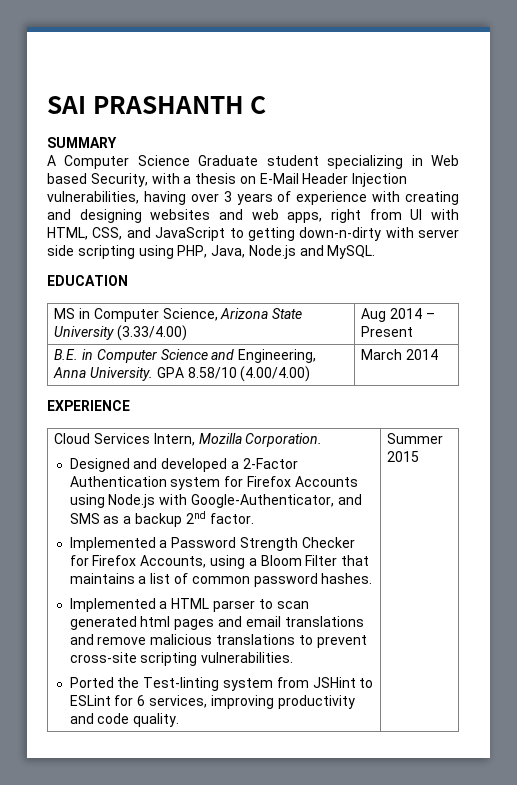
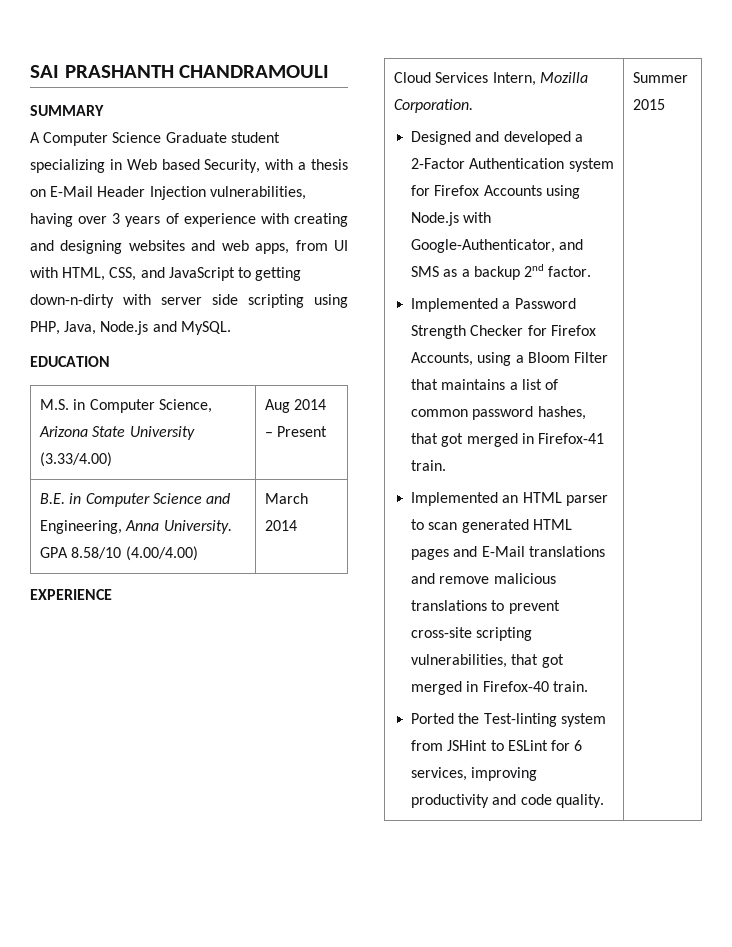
- SAI PRASHANTH C
+ SAI PRASHANTH CHANDRAMOULI
- A Computer Science Graduate student specializing in Web based Security, with a thesis on E-Mail Header Injection vulnerabilities, having over 3 years of experience with creating and designing websites and web apps, right from UI with HTML, CSS, and JavaScript to getting down-n-dirty with server side scripting using PHP, Java, Node.js and MySQL.
+ A Computer Science Graduate student specializing in Web based Security, with a thesis on E-Mail Header Injection vulnerabilities, having over 3 years of experience with creating and designing websites and web apps, from UI with HTML, CSS, and JavaScript to getting down-n-dirty with server side scripting using PHP, Java, Node.js and MySQL.
- MS in Computer Science, Arizona State University (3.33/4.00) | Aug 2014 – Present
+ M.S. in Computer Science, Arizona State University (3.33/4.00) | Aug 2014 – Present
- Implemented a Password Strength Checker for Firefox Accounts, using a Bloom Filter that maintains a list of common password hashes.
- Implemented a HTML parser to scan generated html pages and email translations and remove malicious translations to prevent cross-site scripting vulnerabilities.
+ Implemented a Password Strength Checker for Firefox Accounts, using a Bloom Filter that maintains a list of common password hashes, that got merged in Firefox-41 train.
+ Implemented an HTML parser to scan generated HTML pages and E-Mail translations and remove malicious translations to prevent cross-site scripting vulnerabilities, that got merged in Firefox-40 train.

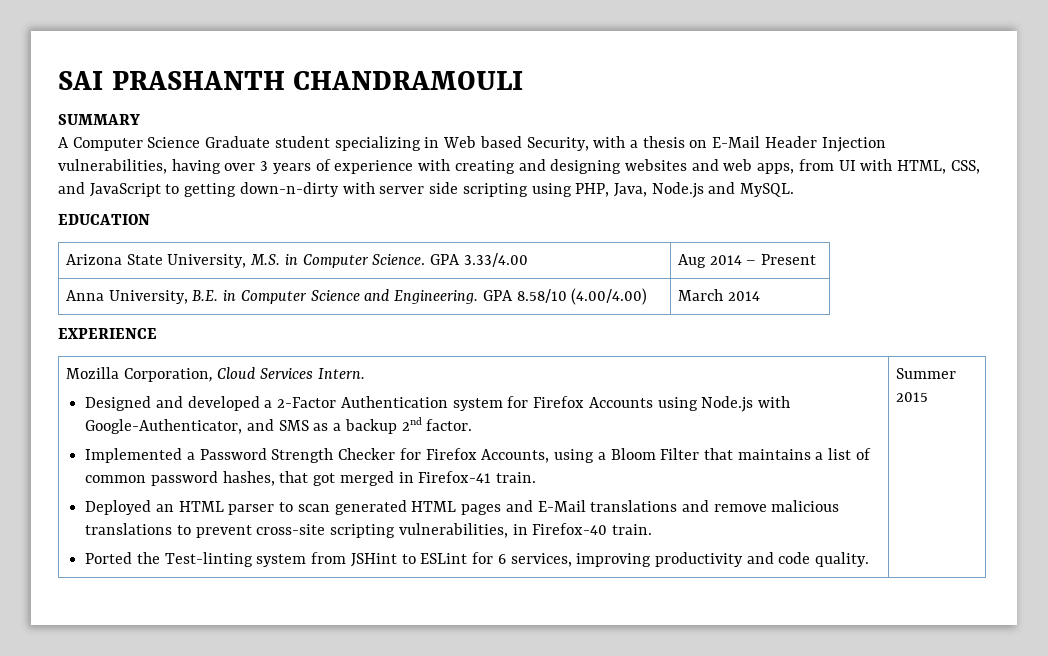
- M.S. in Computer Science, Arizona State University (3.33/4.00) | Aug 2014 – Present
+ Arizona State University, M.S. in Computer Science. GPA 3.33/4.00 | Aug 2014 – Present
- B.E. in Computer Science and Engineering, Anna University. GPA 8.58/10 (4.00/4.00) | March 2014
+ Anna University, B.E. in Computer Science and Engineering. GPA 8.58/10 (4.00/4.00) | March 2014
- Cloud Services Intern, Mozilla Corporation.
+ Mozilla Corporation, Cloud Services Intern.
- Implemented an HTML parser to scan generated HTML pages and E-Mail translations and remove malicious translations to prevent cross-site scripting vulnerabilities, that got merged in Firefox-40 train.
+ Deployed an HTML parser to scan generated HTML pages and E-Mail translations and remove malicious translations to prevent cross-site scripting vulnerabilities, in Firefox-40 train.

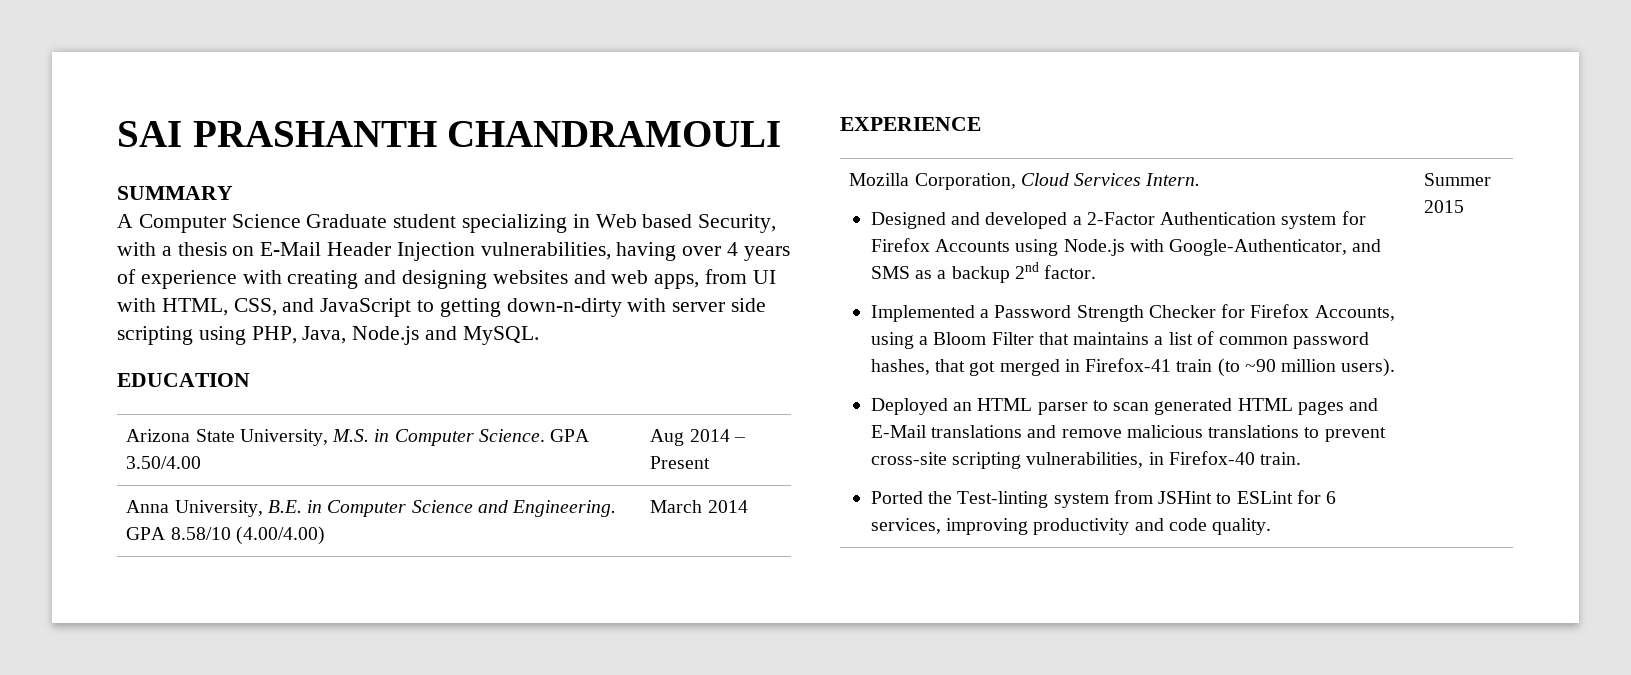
- A Computer Science Graduate student specializing in Web based Security, with a thesis on E-Mail Header Injection vulnerabilities, having over 3 years of experience with creating and designing websites and web apps, from UI with HTML, CSS, and JavaScript to getting down-n-dirty with server side scripting using PHP, Java, Node.js and MySQL.
+ A Computer Science Graduate student specializing in Web based Security, with a thesis on E-Mail Header Injection vulnerabilities, having over 4 years of experience with creating and designing websites and web apps, from UI with HTML, CSS, and JavaScript to getting down-n-dirty with server side scripting using PHP, Java, Node.js and MySQL.
- Arizona State University, M.S. in Computer Science. GPA 3.33/4.00 | Aug 2014 – Present
+ Arizona State University, M.S. in Computer Science. GPA 3.50/4.00 | Aug 2014 – Present
- Implemented a Password Strength Checker for Firefox Accounts, using a Bloom Filter that maintains a list of common password hashes, that got merged in Firefox-41 train.
+ Implemented a Password Strength Checker for Firefox Accounts, using a Bloom Filter that maintains a list of common password hashes, that got merged in Firefox-41 train (to ~90 million users).

